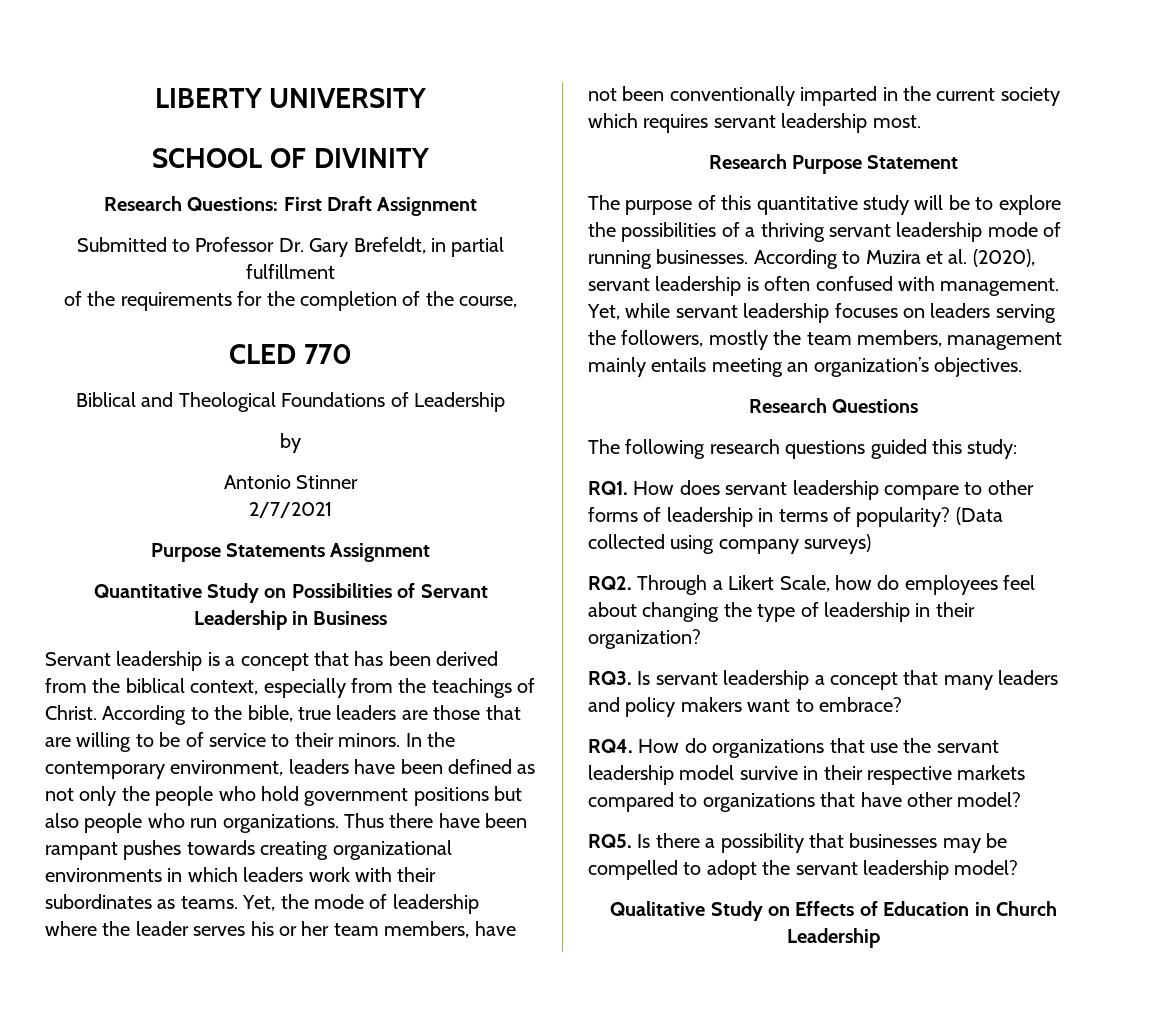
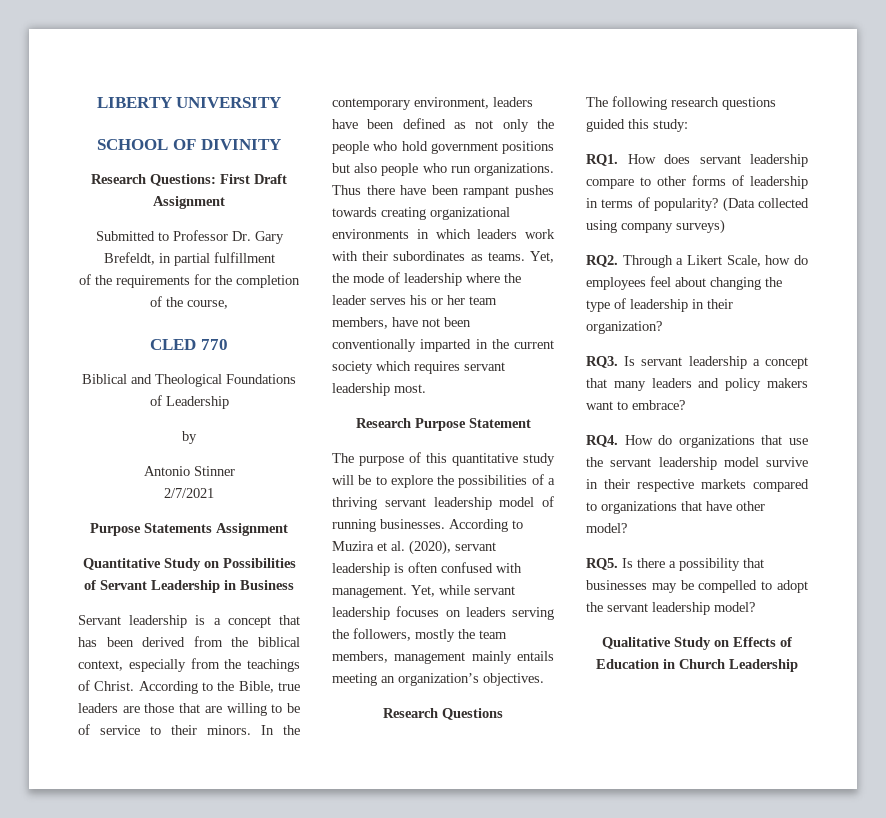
- According to the bible, true leaders are those that are willing to be of service to their minors.
+ According to the Bible, true leaders are those that are willing to be of service to their minors.
- The purpose of this quantitative study will be to explore the possibilities of a thriving servant leadership mode of running businesses.
+ The purpose of this quantitative study will be to explore the possibilities of a thriving servant leadership model of running businesses.

